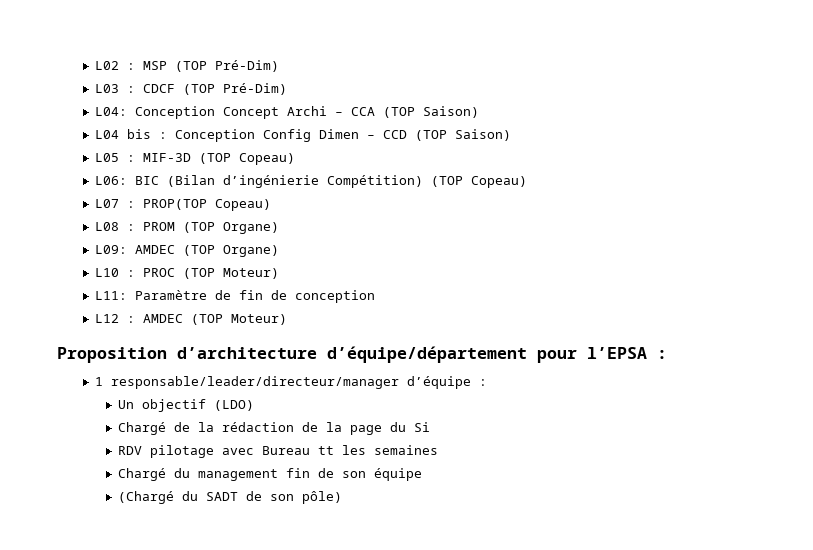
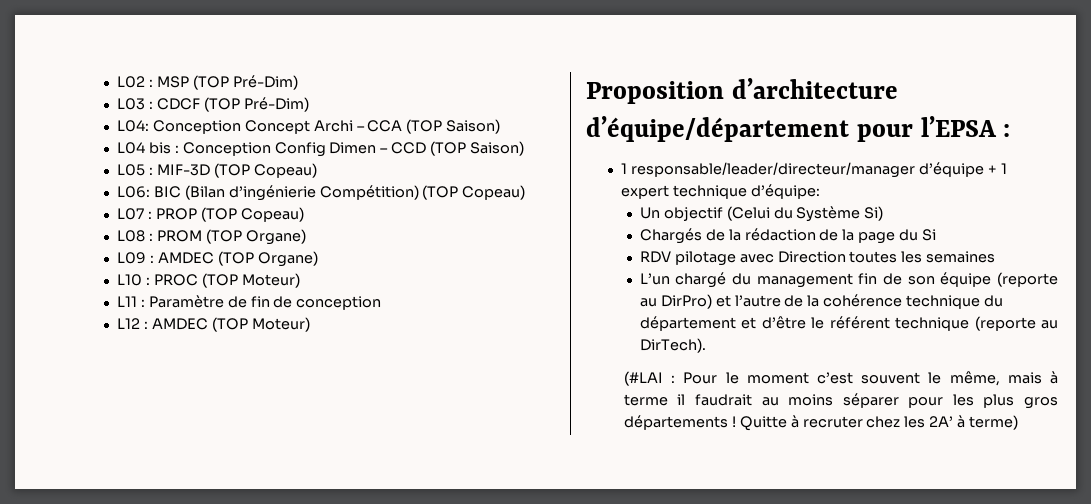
- L07 : PROP(TOP Copeau)
+ L07 : PROP (TOP Copeau)
- L09: AMDEC (TOP Organe)
+ L09 : AMDEC (TOP Organe)
- L11: Paramètre de fin de conception
+ L11 : Paramètre de fin de conception
- 1 responsable/leader/directeur/manager d’équipe :
- Un objectif (LDO)
- Chargé de la rédaction de la page du Si
+ 1 responsable/leader/directeur/manager d’équipe + 1 expert technique d’équipe:
+ Un objectif (Celui du Système Si)
+ Chargés de la rédaction de la page du Si
- RDV pilotage avec Bureau tt les semaines
+ RDV pilotage avec Direction toutes les semaines
- Chargé du management fin de son équipe
- (Chargé du SADT de son pôle)
+ L’un chargé du management fin de son équipe (reporte au DirPro) et l’autre de la cohérence technique du département et d’être le référent technique (reporte au DirTech).
+ (#LAI : Pour le moment c’est souvent le même, mais à terme il faudrait au moins séparer pour les plus gros départements ! Quitte à recruter chez les 2A’ à terme)

